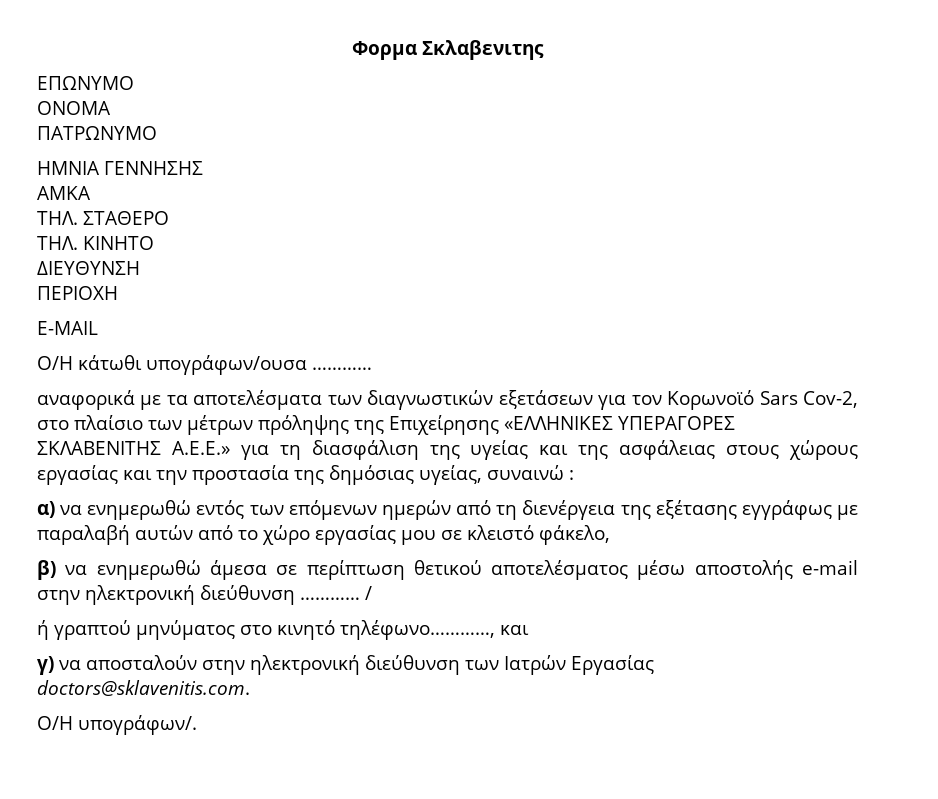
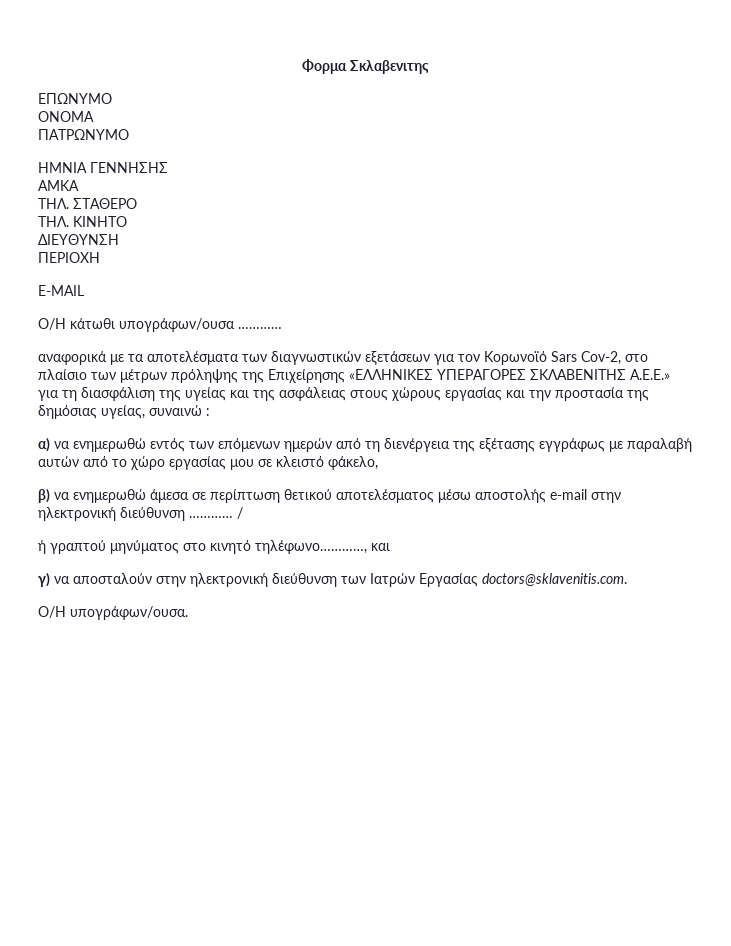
- Ο/Η υπογράφων/.
+ Ο/Η υπογράφων/ουσα.

